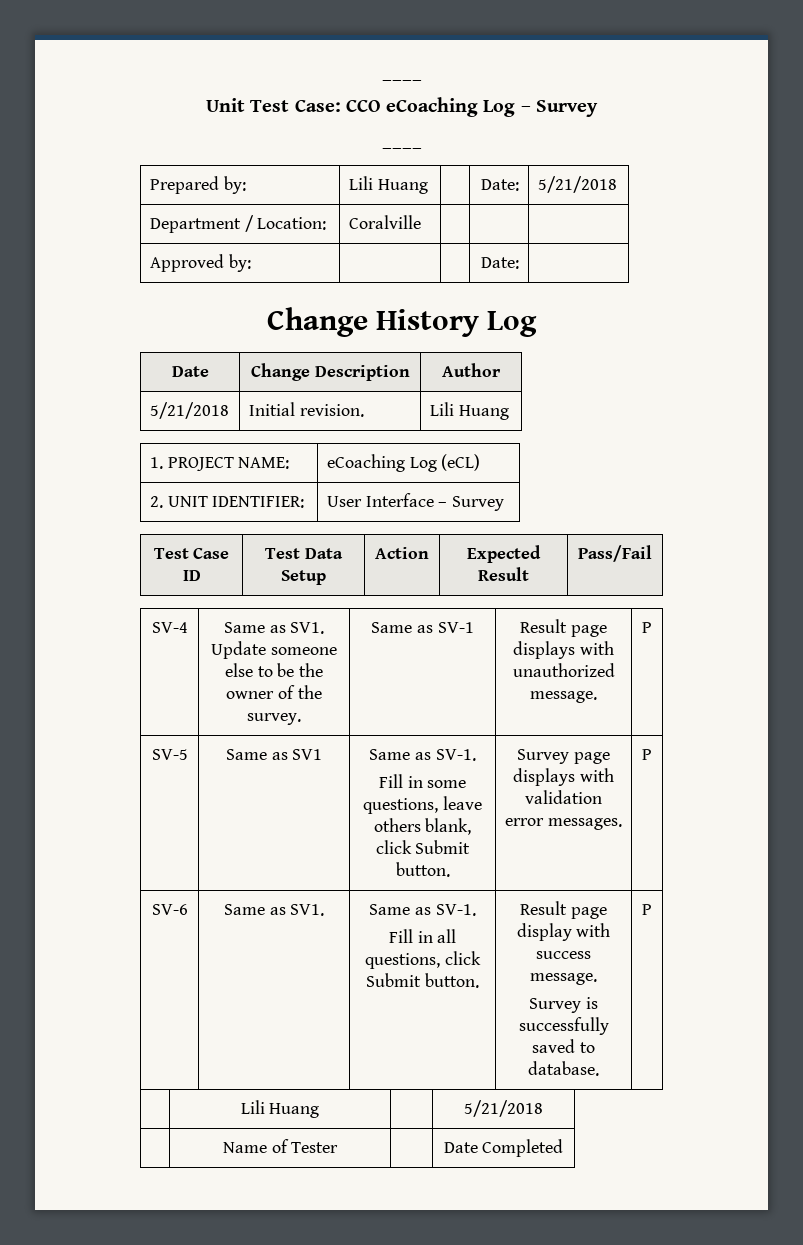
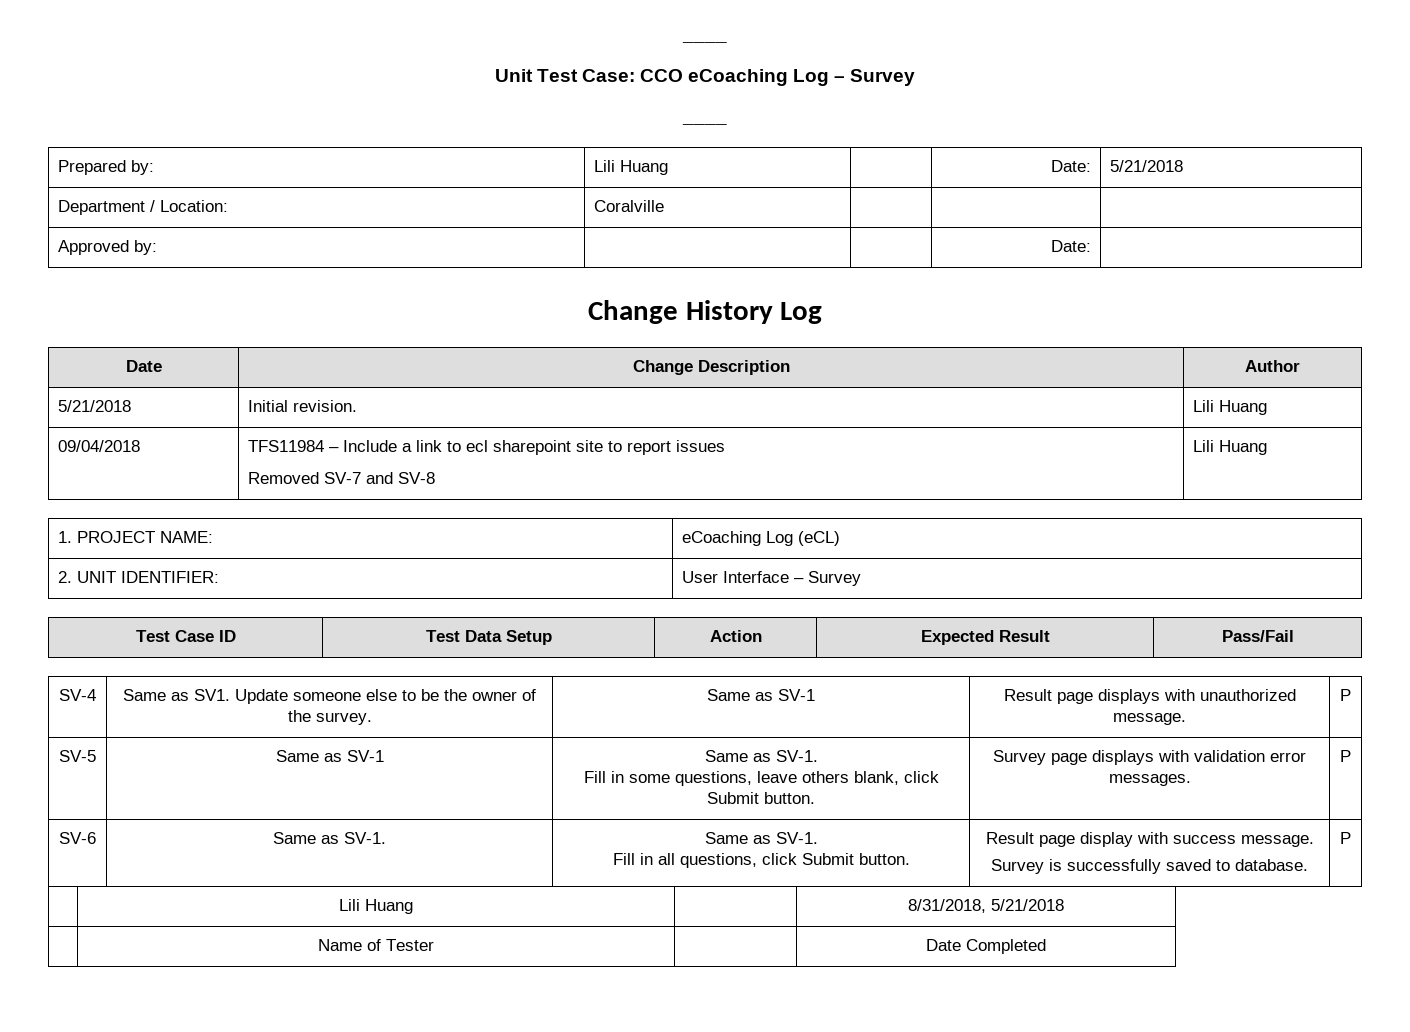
+ 09/04/2018 | TFS11984 – Include a link to ecl sharepoint site to report issues
+ Removed SV-7 and SV-8 | Lili Huang
- SV-5 | Same as SV1 | Same as SV-1.
+ SV-5 | Same as SV-1 | Same as SV-1.
- SV-6 | Same as SV1. | Same as SV-1.
+ SV-6 | Same as SV-1. | Same as SV-1.
- | Lili Huang | | 5/21/2018
+ | Lili Huang | | 8/31/2018, 5/21/2018

